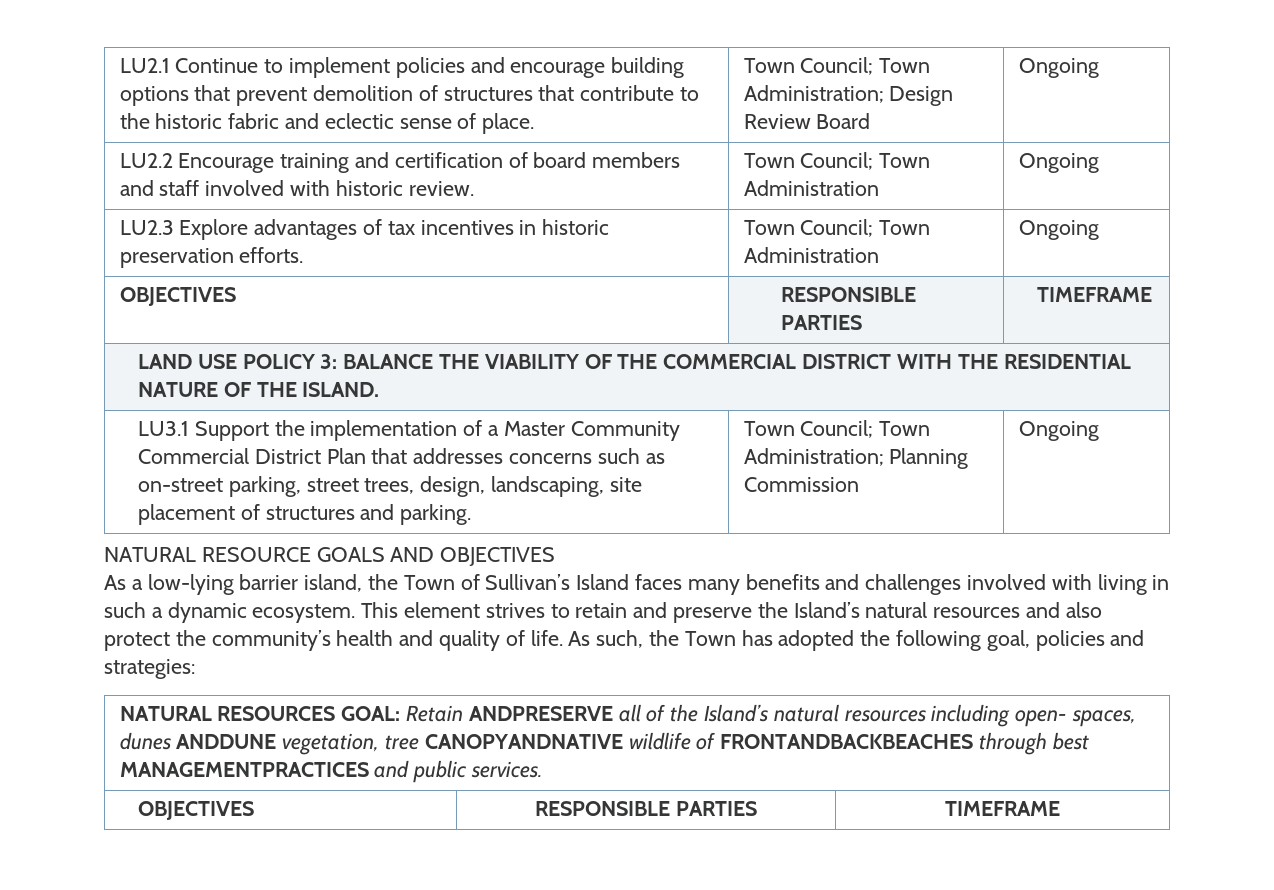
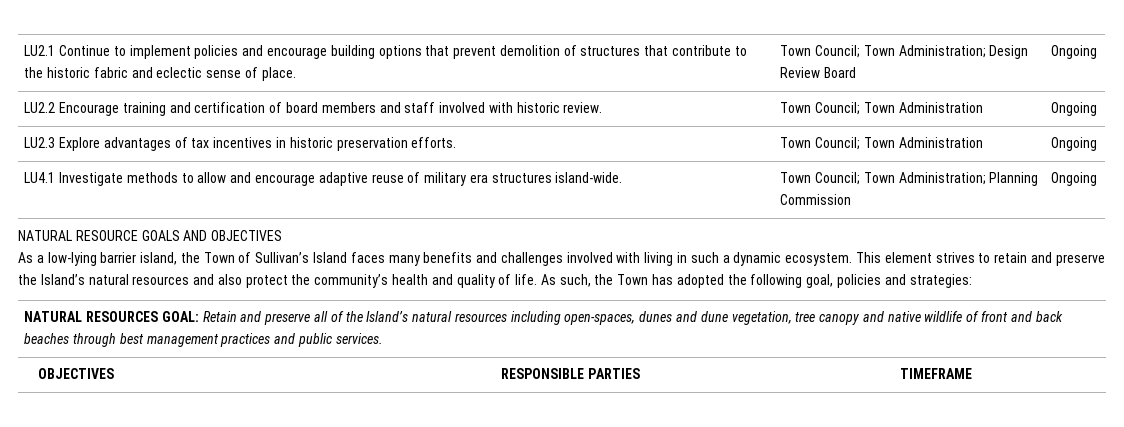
  LU2.3 Explore advantages of tax incentives in historic preservation efforts. | Town Council; Town Administration | Ongoing
- OBJECTIVES | RESPONSIBLE PARTIES | TIMEFRAME
- LAND USE POLICY 3: BALANCE THE VIABILITY OF THE COMMERCIAL DISTRICT WITH THE RESIDENTIAL NATURE OF THE ISLAND.
- LU3.1 Support the implementation of a Master Community Commercial District Plan that addresses concerns such as on-street parking, street trees, design, landscaping, site placement of structures and parking. | Town Council; Town Administration; Planning Commission | Ongoing
+ LU4.1 Investigate methods to allow and encourage adaptive reuse of military era structures island-wide. | Town Council; Town Administration; Planning Commission | Ongoing
- NATURAL RESOURCES GOAL: Retain ANDPRESERVE all of the Island’s natural resources including open- spaces, dunes ANDDUNE vegetation, tree CANOPYANDNATIVE wildlife of FRONTANDBACKBEACHES through best MANAGEMENTPRACTICES and public services.
+ NATURAL RESOURCES GOAL: Retain and preserve all of the Island’s natural resources including open-spaces, dunes and dune vegetation, tree canopy and native wildlife of front and back beaches through best management practices and public services.

